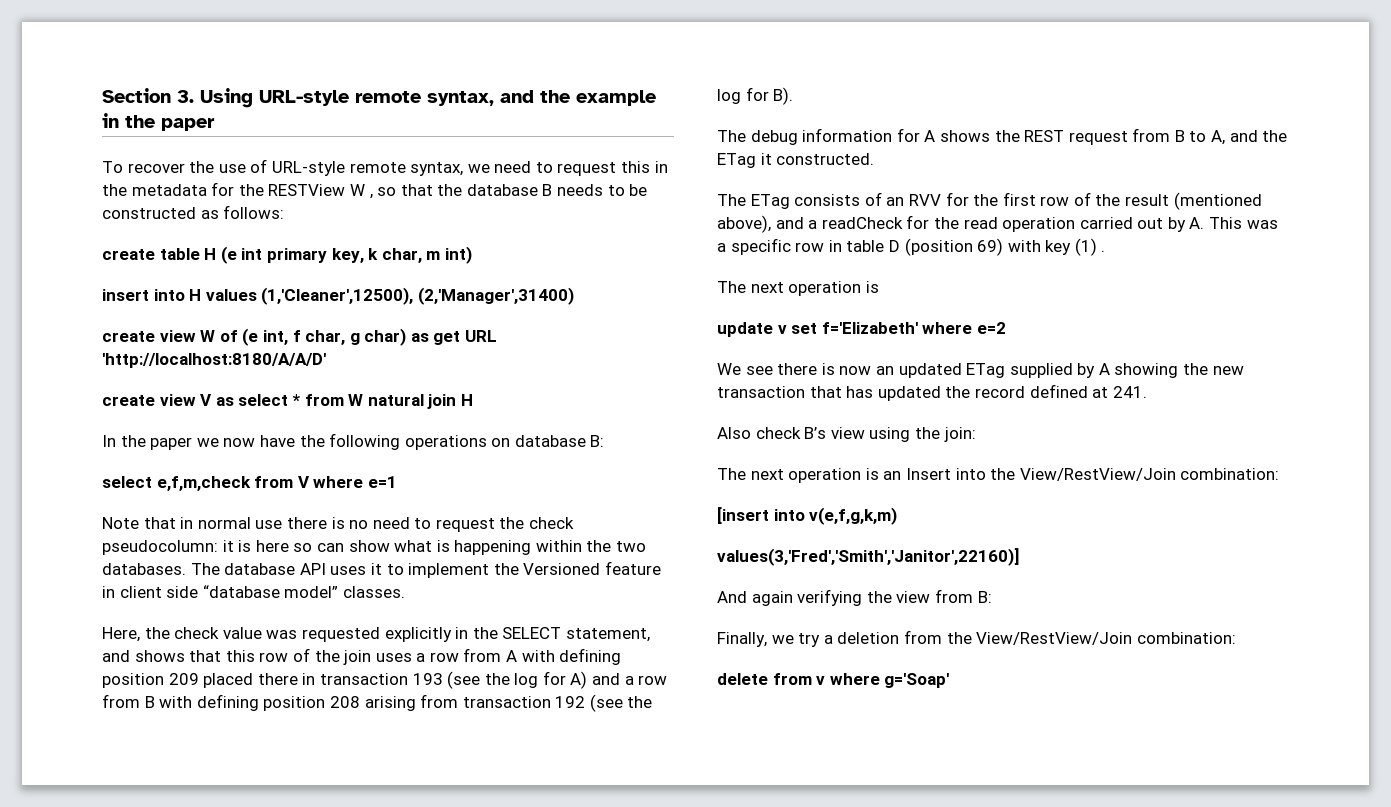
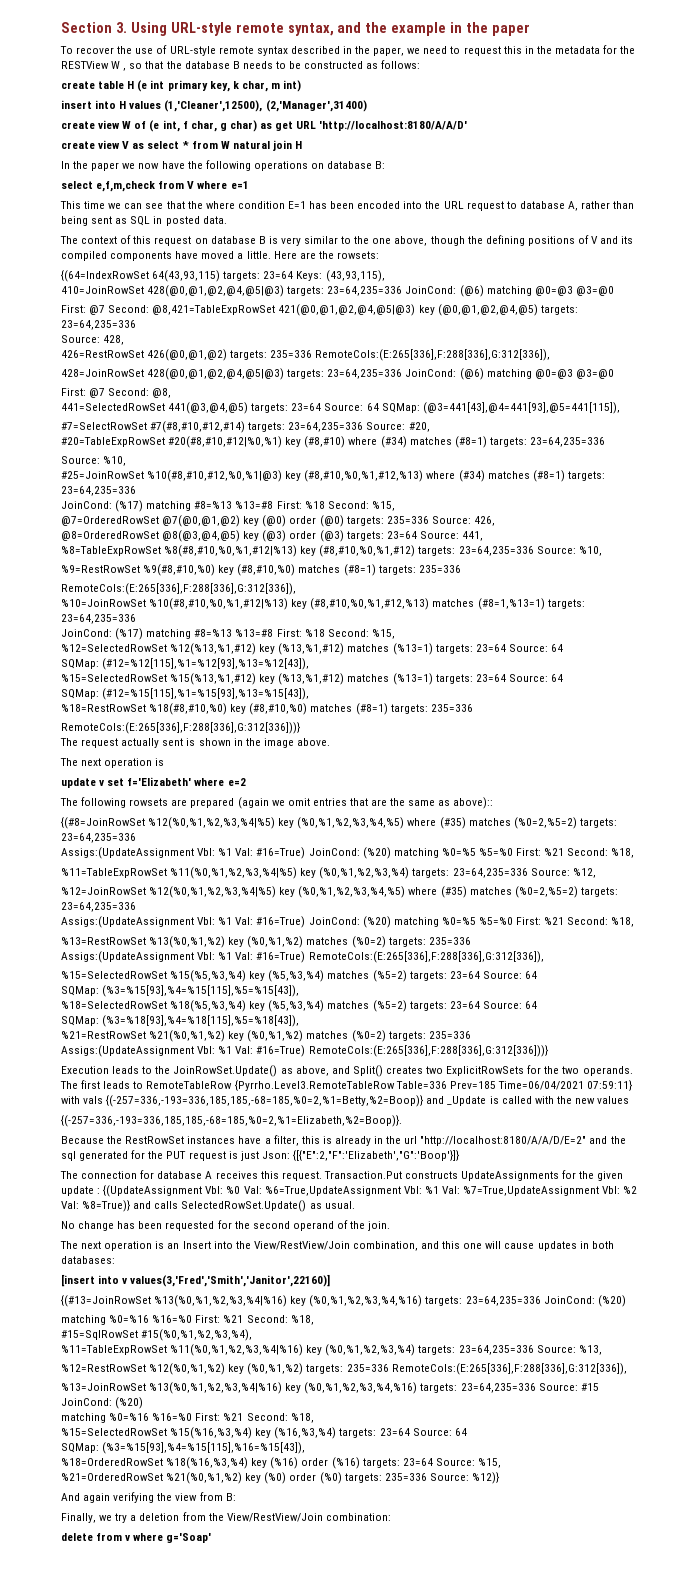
- To recover the use of URL-style remote syntax, we need to request this in the metadata for the RESTView W , so that the database B needs to be constructed as follows:
+ To recover the use of URL-style remote syntax described in the paper, we need to request this in the metadata for the RESTView W , so that the database B needs to be constructed as follows:
- Note that in normal use there is no need to request the check pseudocolumn: it is here so can show what is happening within the two databases. The database API uses it to implement the Versioned feature in client side “database model” classes.
- Here, the check value was requested explicitly in the SELECT statement, and shows that this row of the join uses a row from A with defining position 209 placed there in transaction 193 (see the log for A) and a row from B with defining position 208 arising from transaction 192 (see the log for B).
- The debug information for A shows the REST request from B to A, and the ETag it constructed.
- The ETag consists of an RVV for the first row of the result (mentioned above), and a readCheck for the read operation carried out by A. This was a specific row in table D (position 69) with key (1) .
+ This time we can see that the where condition E=1 has been encoded into the URL request to database A, rather than being sent as SQL in posted data.
+ The context of this request on database B is very similar to the one above, though the defining positions of V and its compiled components have moved a little. Here are the rowsets:
+ {(64=IndexRowSet 64(43,93,115) targets: 23=64 Keys: (43,93,115),
+ 410=JoinRowSet 428(@0,@1,@2,@4,@5|@3) targets: 23=64,235=336 JoinCond: (@6) matching @0=@3 @3=@0
+ First: @7 Second: @8,421=TableExpRowSet 421(@0,@1,@2,@4,@5|@3) key (@0,@1,@2,@4,@5) targets: 23=64,235=336
+ Source: 428,
+ 426=RestRowSet 426(@0,@1,@2) targets: 235=336 RemoteCols:(E:265[336],F:288[336],G:312[336]),
+ 428=JoinRowSet 428(@0,@1,@2,@4,@5|@3) targets: 23=64,235=336 JoinCond: (@6) matching @0=@3 @3=@0
+ First: @7 Second: @8,
+ 441=SelectedRowSet 441(@3,@4,@5) targets: 23=64 Source: 64 SQMap: (@3=441[43],@4=441[93],@5=441[115]),
+ #7=SelectRowSet #7(#8,#10,#12,#14) targets: 23=64,235=336 Source: #20,
+ #20=TableExpRowSet #20(#8,#10,#12|%0,%1) key (#8,#10) where (#34) matches (#8=1) targets: 23=64,235=336
+ Source: %10,
+ #25=JoinRowSet %10(#8,#10,#12,%0,%1|@3) key (#8,#10,%0,%1,#12,%13) where (#34) matches (#8=1) targets: 23=64,235=336
+ JoinCond: (%17) matching #8=%13 %13=#8 First: %18 Second: %15,
+ @7=OrderedRowSet @7(@0,@1,@2) key (@0) order (@0) targets: 235=336 Source: 426,
+ @8=OrderedRowSet @8(@3,@4,@5) key (@3) order (@3) targets: 23=64 Source: 441,
+ %8=TableExpRowSet %8(#8,#10,%0,%1,#12|%13) key (#8,#10,%0,%1,#12) targets: 23=64,235=336 Source: %10,
+ %9=RestRowSet %9(#8,#10,%0) key (#8,#10,%0) matches (#8=1) targets: 235=336
+ RemoteCols:(E:265[336],F:288[336],G:312[336]),
+ %10=JoinRowSet %10(#8,#10,%0,%1,#12|%13) key (#8,#10,%0,%1,#12,%13) matches (#8=1,%13=1) targets: 23=64,235=336
+ JoinCond: (%17) matching #8=%13 %13=#8 First: %18 Second: %15,
+ %12=SelectedRowSet %12(%13,%1,#12) key (%13,%1,#12) matches (%13=1) targets: 23=64 Source: 64
+ SQMap: (#12=%12[115],%1=%12[93],%13=%12[43]),
+ %15=SelectedRowSet %15(%13,%1,#12) key (%13,%1,#12) matches (%13=1) targets: 23=64 Source: 64
+ SQMap: (#12=%15[115],%1=%15[93],%13=%15[43]),
+ %18=RestRowSet %18(#8,#10,%0) key (#8,#10,%0) matches (#8=1) targets: 235=336
+ RemoteCols:(E:265[336],F:288[336],G:312[336]))}
+ The request actually sent is shown in the image above.
- We see there is now an updated ETag supplied by A showing the new transaction that has updated the record defined at 241.
- Also check B’s view using the join:
+ The following rowsets are prepared (again we omit entries that are the same as above)::
+ {(#8=JoinRowSet %12(%0,%1,%2,%3,%4|%5) key (%0,%1,%2,%3,%4,%5) where (#35) matches (%0=2,%5=2) targets: 23=64,235=336
+ Assigs:(UpdateAssignment Vbl: %1 Val: #16=True) JoinCond: (%20) matching %0=%5 %5=%0 First: %21 Second: %18,
+ %11=TableExpRowSet %11(%0,%1,%2,%3,%4|%5) key (%0,%1,%2,%3,%4) targets: 23=64,235=336 Source: %12,
+ %12=JoinRowSet %12(%0,%1,%2,%3,%4|%5) key (%0,%1,%2,%3,%4,%5) where (#35) matches (%0=2,%5=2) targets: 23=64,235=336
+ Assigs:(UpdateAssignment Vbl: %1 Val: #16=True) JoinCond: (%20) matching %0=%5 %5=%0 First: %21 Second: %18,
+ %13=RestRowSet %13(%0,%1,%2) key (%0,%1,%2) matches (%0=2) targets: 235=336
+ Assigs:(UpdateAssignment Vbl: %1 Val: #16=True) RemoteCols:(E:265[336],F:288[336],G:312[336]),
+ %15=SelectedRowSet %15(%5,%3,%4) key (%5,%3,%4) matches (%5=2) targets: 23=64 Source: 64
+ SQMap: (%3=%15[93],%4=%15[115],%5=%15[43]),
+ %18=SelectedRowSet %18(%5,%3,%4) key (%5,%3,%4) matches (%5=2) targets: 23=64 Source: 64
+ SQMap: (%3=%18[93],%4=%18[115],%5=%18[43]),
+ %21=RestRowSet %21(%0,%1,%2) key (%0,%1,%2) matches (%0=2) targets: 235=336
+ Assigs:(UpdateAssignment Vbl: %1 Val: #16=True) RemoteCols:(E:265[336],F:288[336],G:312[336]))}
+ Execution leads to the JoinRowSet.Update() as above, and Split() creates two ExplicitRowSets for the two operands. The first leads to RemoteTableRow {Pyrrho.Level3.RemoteTableRow Table=336 Prev=185 Time=06/04/2021 07:59:11} with vals {(-257=336,-193=336,185,185,-68=185,%0=2,%1=Betty,%2=Boop)} and _Update is called with the new values
+ {(-257=336,-193=336,185,185,-68=185,%0=2,%1=Elizabeth,%2=Boop)}.
+ Because the RestRowSet instances have a filter, this is already in the url "http://localhost:8180/A/A/D/E=2" and the sql generated for the PUT request is just Json: {[{"E":2,"F":'Elizabeth',"G":'Boop'}]}
+ The connection for database A receives this request. Transaction.Put constructs UpdateAssignments for the given update : {(UpdateAssignment Vbl: %0 Val: %6=True,UpdateAssignment Vbl: %1 Val: %7=True,UpdateAssignment Vbl: %2 Val: %8=True)} and calls SelectedRowSet.Update() as usual.
+ No change has been requested for the second operand of the join.
- The next operation is an Insert into the View/RestView/Join combination:
- [insert into v(e,f,g,k,m)
- values(3,'Fred','Smith','Janitor',22160)]
+ The next operation is an Insert into the View/RestView/Join combination, and this one will cause updates in both databases:
+ [insert into v values(3,'Fred','Smith','Janitor',22160)]
+ {(#13=JoinRowSet %13(%0,%1,%2,%3,%4|%16) key (%0,%1,%2,%3,%4,%16) targets: 23=64,235=336 JoinCond: (%20)
+ matching %0=%16 %16=%0 First: %21 Second: %18,
+ #15=SqlRowSet #15(%0,%1,%2,%3,%4),
+ %11=TableExpRowSet %11(%0,%1,%2,%3,%4|%16) key (%0,%1,%2,%3,%4) targets: 23=64,235=336 Source: %13,
+ %12=RestRowSet %12(%0,%1,%2) key (%0,%1,%2) targets: 235=336 RemoteCols:(E:265[336],F:288[336],G:312[336]),
+ %13=JoinRowSet %13(%0,%1,%2,%3,%4|%16) key (%0,%1,%2,%3,%4,%16) targets: 23=64,235=336 Source: #15 JoinCond: (%20)
+ matching %0=%16 %16=%0 First: %21 Second: %18,
+ %15=SelectedRowSet %15(%16,%3,%4) key (%16,%3,%4) targets: 23=64 Source: 64
+ SQMap: (%3=%15[93],%4=%15[115],%16=%15[43]),
+ %18=OrderedRowSet %18(%16,%3,%4) key (%16) order (%16) targets: 23=64 Source: %15,
+ %21=OrderedRowSet %21(%0,%1,%2) key (%0) order (%0) targets: 235=336 Source: %12)}

